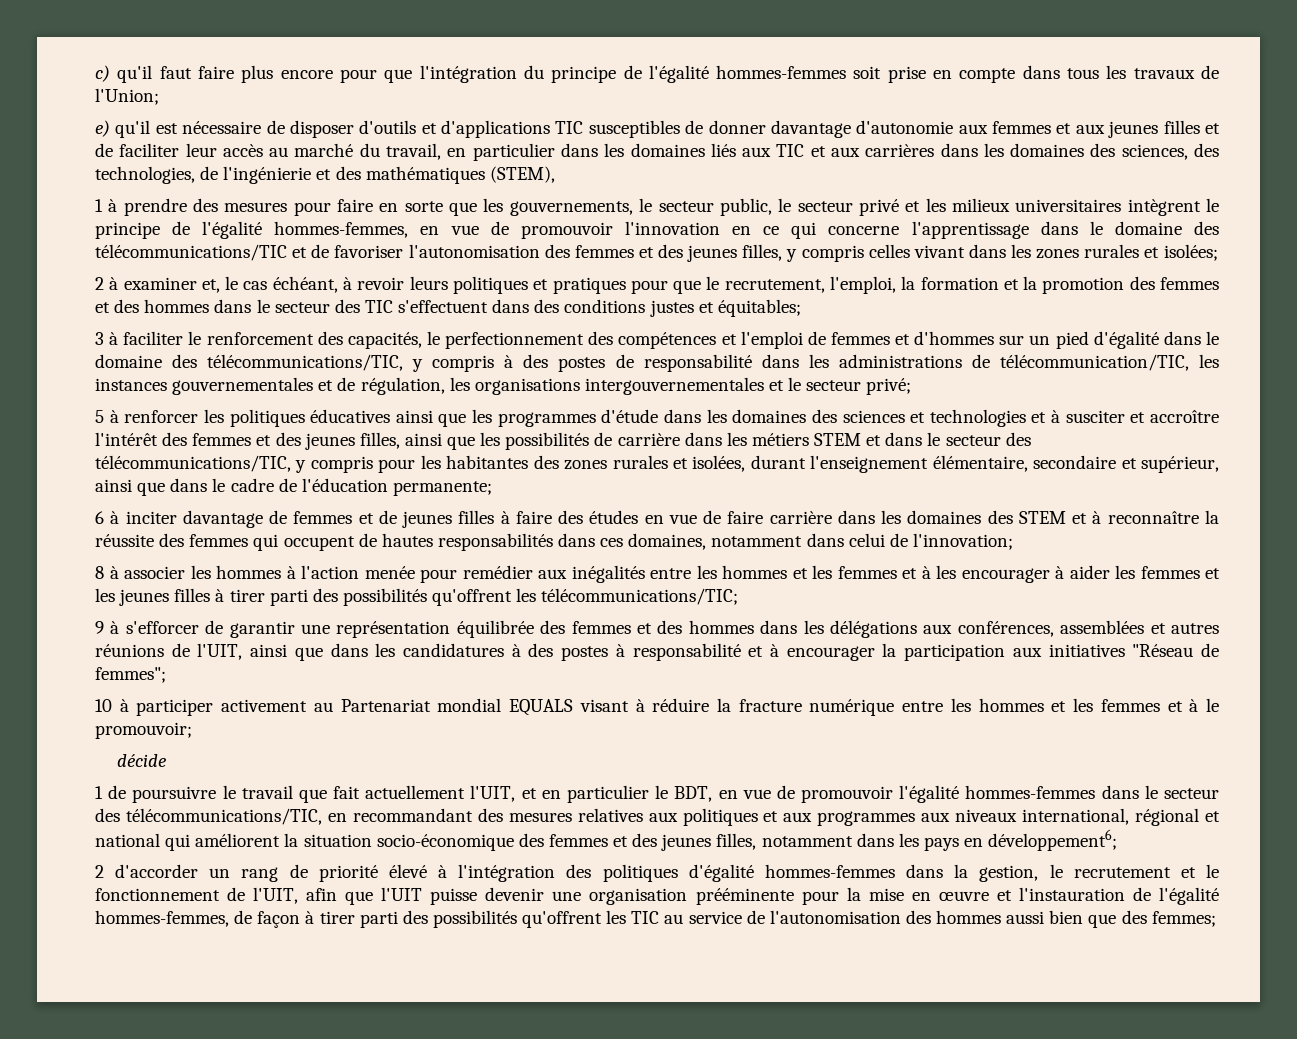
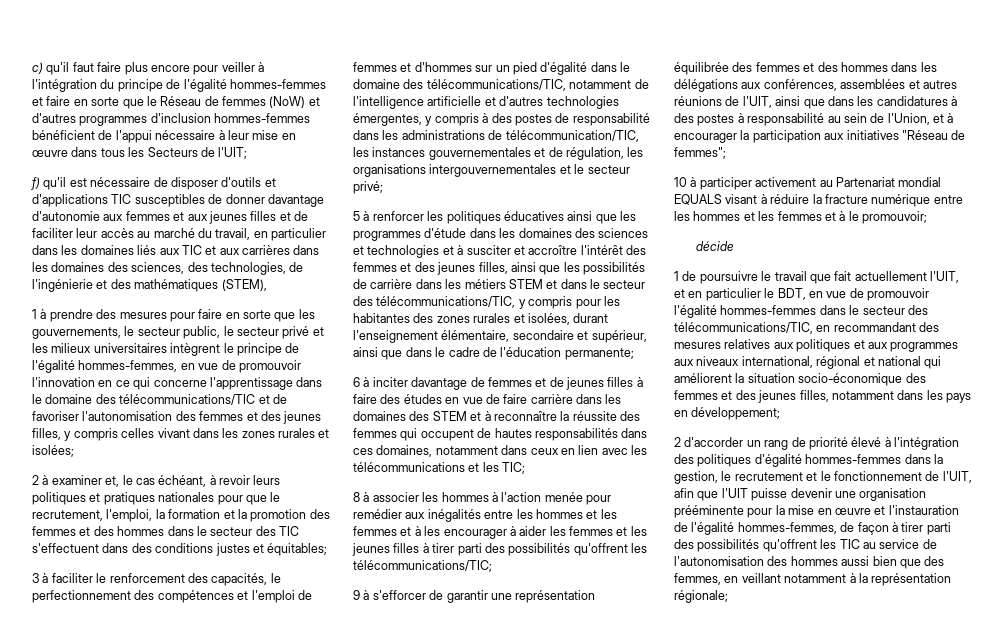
- c) qu'il faut faire plus encore pour que l'intégration du principe de l'égalité hommes-femmes soit prise en compte dans tous les travaux de l'Union;
- e) qu'il est nécessaire de disposer d'outils et d'applications TIC susceptibles de donner davantage d'autonomie aux femmes et aux jeunes filles et de faciliter leur accès au marché du travail, en particulier dans les domaines liés aux TIC et aux carrières dans les domaines des sciences, des technologies, de l'ingénierie et des mathématiques (STEM),
+ c) qu'il faut faire plus encore pour veiller à l'intégration du principe de l'égalité hommes-femmes et faire en sorte que le Réseau de femmes (NoW) et d'autres programmes d'inclusion hommes-femmes bénéficient de l'appui nécessaire à leur mise en œuvre dans tous les Secteurs de l'UIT;
+ f) qu'il est nécessaire de disposer d'outils et d'applications TIC susceptibles de donner davantage d'autonomie aux femmes et aux jeunes filles et de faciliter leur accès au marché du travail, en particulier dans les domaines liés aux TIC et aux carrières dans les domaines des sciences, des technologies, de l'ingénierie et des mathématiques (STEM),
- 2 à examiner et, le cas échéant, à revoir leurs politiques et pratiques pour que le recrutement, l'emploi, la formation et la promotion des femmes et des hommes dans le secteur des TIC s'effectuent dans des conditions justes et équitables;
+ 2 à examiner et, le cas échéant, à revoir leurs politiques et pratiques nationales pour que le recrutement, l'emploi, la formation et la promotion des femmes et des hommes dans le secteur des TIC s'effectuent dans des conditions justes et équitables;
- 3 à faciliter le renforcement des capacités, le perfectionnement des compétences et l'emploi de femmes et d'hommes sur un pied d'égalité dans le domaine des télécommunications/TIC, y compris à des postes de responsabilité dans les administrations de télécommunication/TIC, les instances gouvernementales et de régulation, les organisations intergouvernementales et le secteur privé;
+ 3 à faciliter le renforcement des capacités, le perfectionnement des compétences et l'emploi de femmes et d'hommes sur un pied d'égalité dans le domaine des télécommunications/TIC, notamment de l'intelligence artificielle et d'autres technologies émergentes, y compris à des postes de responsabilité dans les administrations de télécommunication/TIC, les instances gouvernementales et de régulation, les organisations intergouvernementales et le secteur privé;
- 6 à inciter davantage de femmes et de jeunes filles à faire des études en vue de faire carrière dans les domaines des STEM et à reconnaître la réussite des femmes qui occupent de hautes responsabilités dans ces domaines, notamment dans celui de l'innovation;
+ 6 à inciter davantage de femmes et de jeunes filles à faire des études en vue de faire carrière dans les domaines des STEM et à reconnaître la réussite des femmes qui occupent de hautes responsabilités dans ces domaines, notamment dans ceux en lien avec les télécommunications et les TIC;
- 9 à s'efforcer de garantir une représentation équilibrée des femmes et des hommes dans les délégations aux conférences, assemblées et autres réunions de l'UIT, ainsi que dans les candidatures à des postes à responsabilité et à encourager la participation aux initiatives "Réseau de femmes";
+ 9 à s'efforcer de garantir une représentation équilibrée des femmes et des hommes dans les délégations aux conférences, assemblées et autres réunions de l'UIT, ainsi que dans les candidatures à des postes à responsabilité au sein de l'Union, et à encourager la participation aux initiatives "Réseau de femmes";
- 1 de poursuivre le travail que fait actuellement l'UIT, et en particulier le BDT, en vue de promouvoir l'égalité hommes-femmes dans le secteur des télécommunications/TIC, en recommandant des mesures relatives aux politiques et aux programmes aux niveaux international, régional et national qui améliorent la situation socio-économique des femmes et des jeunes filles, notamment dans les pays en développement6;
+ 1 de poursuivre le travail que fait actuellement l'UIT, et en particulier le BDT, en vue de promouvoir l'égalité hommes-femmes dans le secteur des télécommunications/TIC, en recommandant des mesures relatives aux politiques et aux programmes aux niveaux international, régional et national qui améliorent la situation socio-économique des femmes et des jeunes filles, notamment dans les pays en développement;
- 2 d'accorder un rang de priorité élevé à l'intégration des politiques d'égalité hommes-femmes dans la gestion, le recrutement et le fonctionnement de l'UIT, afin que l'UIT puisse devenir une organisation prééminente pour la mise en œuvre et l'instauration de l'égalité hommes-femmes, de façon à tirer parti des possibilités qu'offrent les TIC au service de l'autonomisation des hommes aussi bien que des femmes;
+ 2 d'accorder un rang de priorité élevé à l'intégration des politiques d'égalité hommes-femmes dans la gestion, le recrutement et le fonctionnement de l'UIT, afin que l'UIT puisse devenir une organisation prééminente pour la mise en œuvre et l'instauration de l'égalité hommes-femmes, de façon à tirer parti des possibilités qu'offrent les TIC au service de l'autonomisation des hommes aussi bien que des femmes, en veillant notamment à la représentation régionale;

